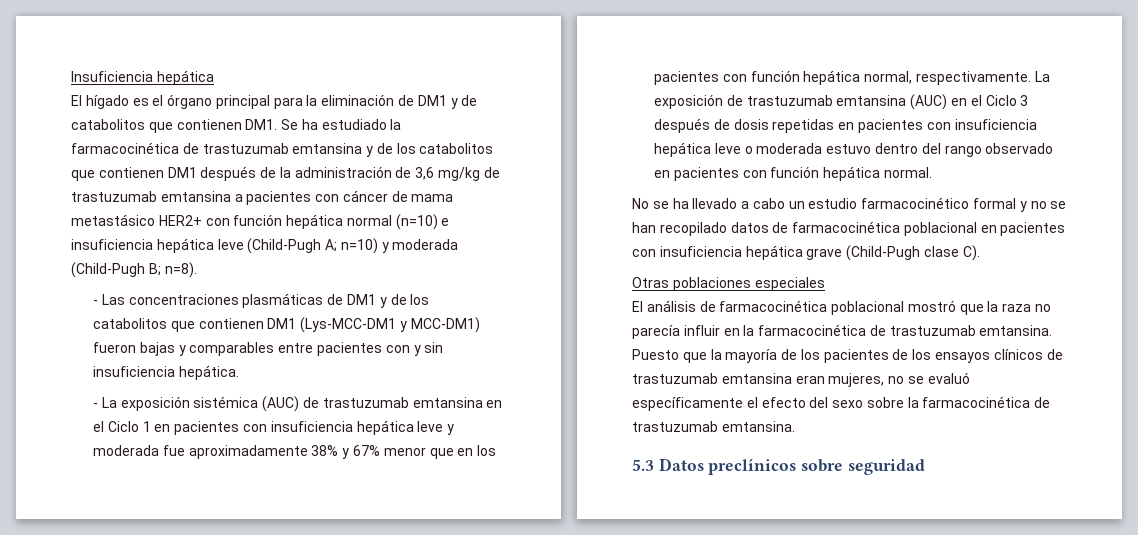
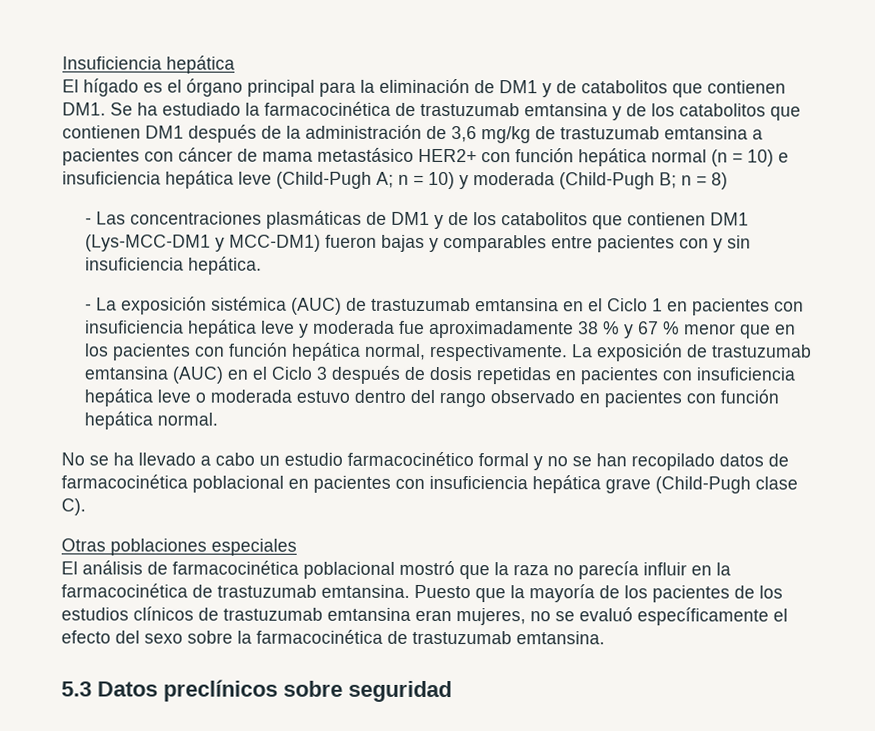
- El hígado es el órgano principal para la eliminación de DM1 y de catabolitos que contienen DM1. Se ha estudiado la farmacocinética de trastuzumab emtansina y de los catabolitos que contienen DM1 después de la administración de 3,6 mg/kg de trastuzumab emtansina a pacientes con cáncer de mama metastásico HER2+ con función hepática normal (n=10) e insuficiencia hepática leve (Child-Pugh A;
+ El hígado es el órgano principal para la eliminación de DM1 y de catabolitos que contienen DM1. Se ha estudiado la farmacocinética de trastuzumab emtansina y de los catabolitos que contienen DM1 después de la administración de 3,6 mg/kg de trastuzumab emtansina a pacientes con cáncer de mama metastásico HER2+ con función hepática normal (n = 10) e insuficiencia hepática leve (Child-Pugh A;
- n=10) y moderada (Child-Pugh B;
+ n = 10) y moderada (Child-Pugh B;
- n=8).
+ n = 8)
- - La exposición sistémica (AUC) de trastuzumab emtansina en el Ciclo 1 en pacientes con insuficiencia hepática leve y moderada fue aproximadamente 38% y 67% menor que en los pacientes con función hepática normal, respectivamente.
+ - La exposición sistémica (AUC) de trastuzumab emtansina en el Ciclo 1 en pacientes con insuficiencia hepática leve y moderada fue aproximadamente 38 % y 67 % menor que en los pacientes con función hepática normal, respectivamente.
- Puesto que la mayoría de los pacientes de los ensayos clínicos de trastuzumab emtansina eran mujeres, no se evaluó específicamente el efecto del sexo sobre la farmacocinética de trastuzumab emtansina.
+ Puesto que la mayoría de los pacientes de los estudios clínicos de trastuzumab emtansina eran mujeres, no se evaluó específicamente el efecto del sexo sobre la farmacocinética de trastuzumab emtansina.

